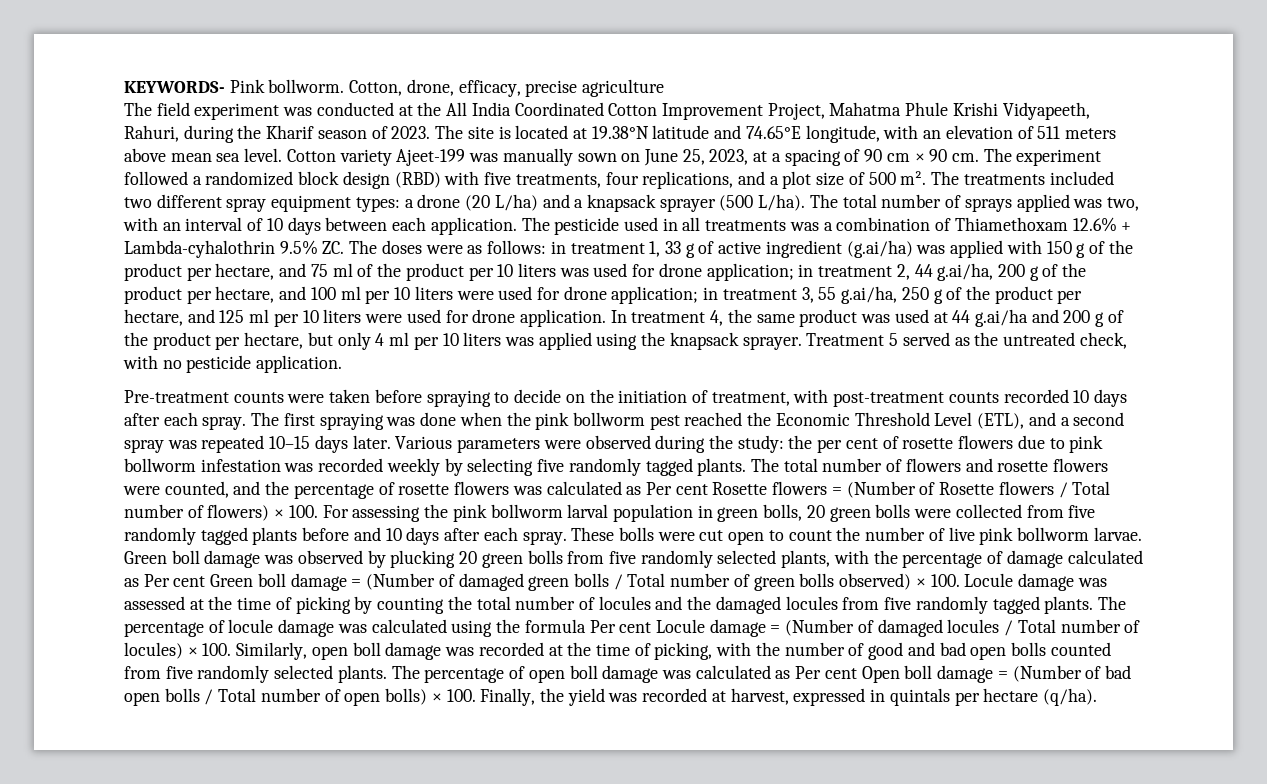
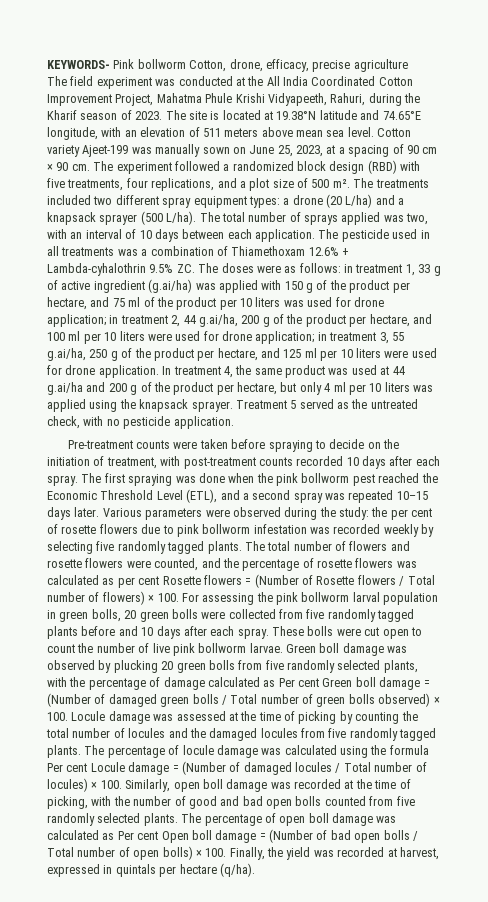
- KEYWORDS- Pink bollworm. Cotton, drone, efficacy, precise agriculture
+ KEYWORDS- Pink bollworm Cotton, drone, efficacy, precise agriculture
- The total number of flowers and rosette flowers were counted, and the percentage of rosette flowers was calculated as Per cent Rosette flowers = (Number of Rosette flowers / Total number of flowers) × 100. For assessing the pink bollworm larval population in green bolls, 20 green bolls were collected from five randomly tagged plants before and 10 days after each spray.
+ The total number of flowers and rosette flowers were counted, and the percentage of rosette flowers was calculated as per cent Rosette flowers = (Number of Rosette flowers / Total number of flowers) × 100. For assessing the pink bollworm larval population in green bolls, 20 green bolls were collected from five randomly tagged plants before and 10 days after each spray.

